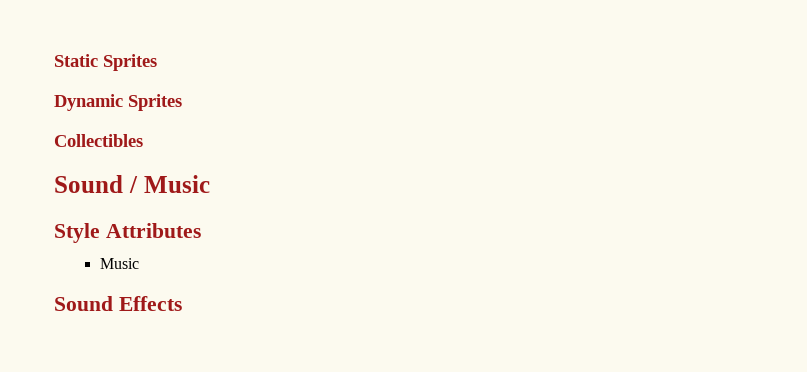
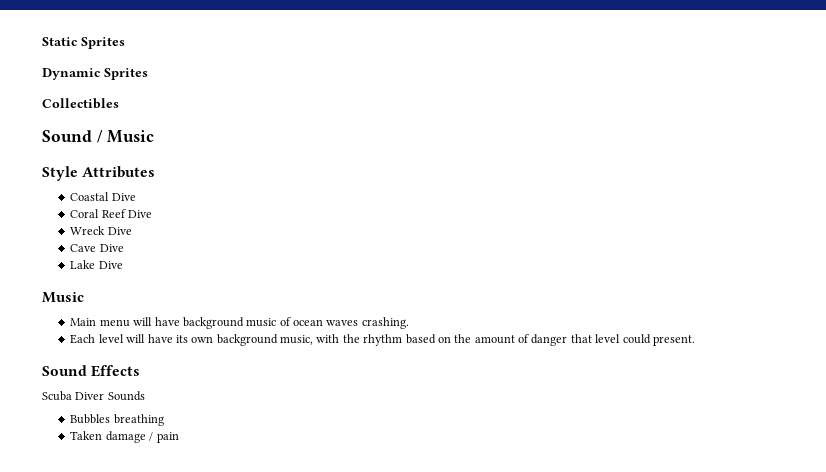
  Style Attributes
+ Coastal Dive
+ Coral Reef Dive
+ Wreck Dive
+ Cave Dive
+ Lake Dive
  Music
+ Main menu will have background music of ocean waves crashing.
+ Each level will have its own background music, with the rhythm based on the amount of danger that level could present.
  Sound Effects
+ Scuba Diver Sounds
+ Bubbles breathing
+ Taken damage / pain

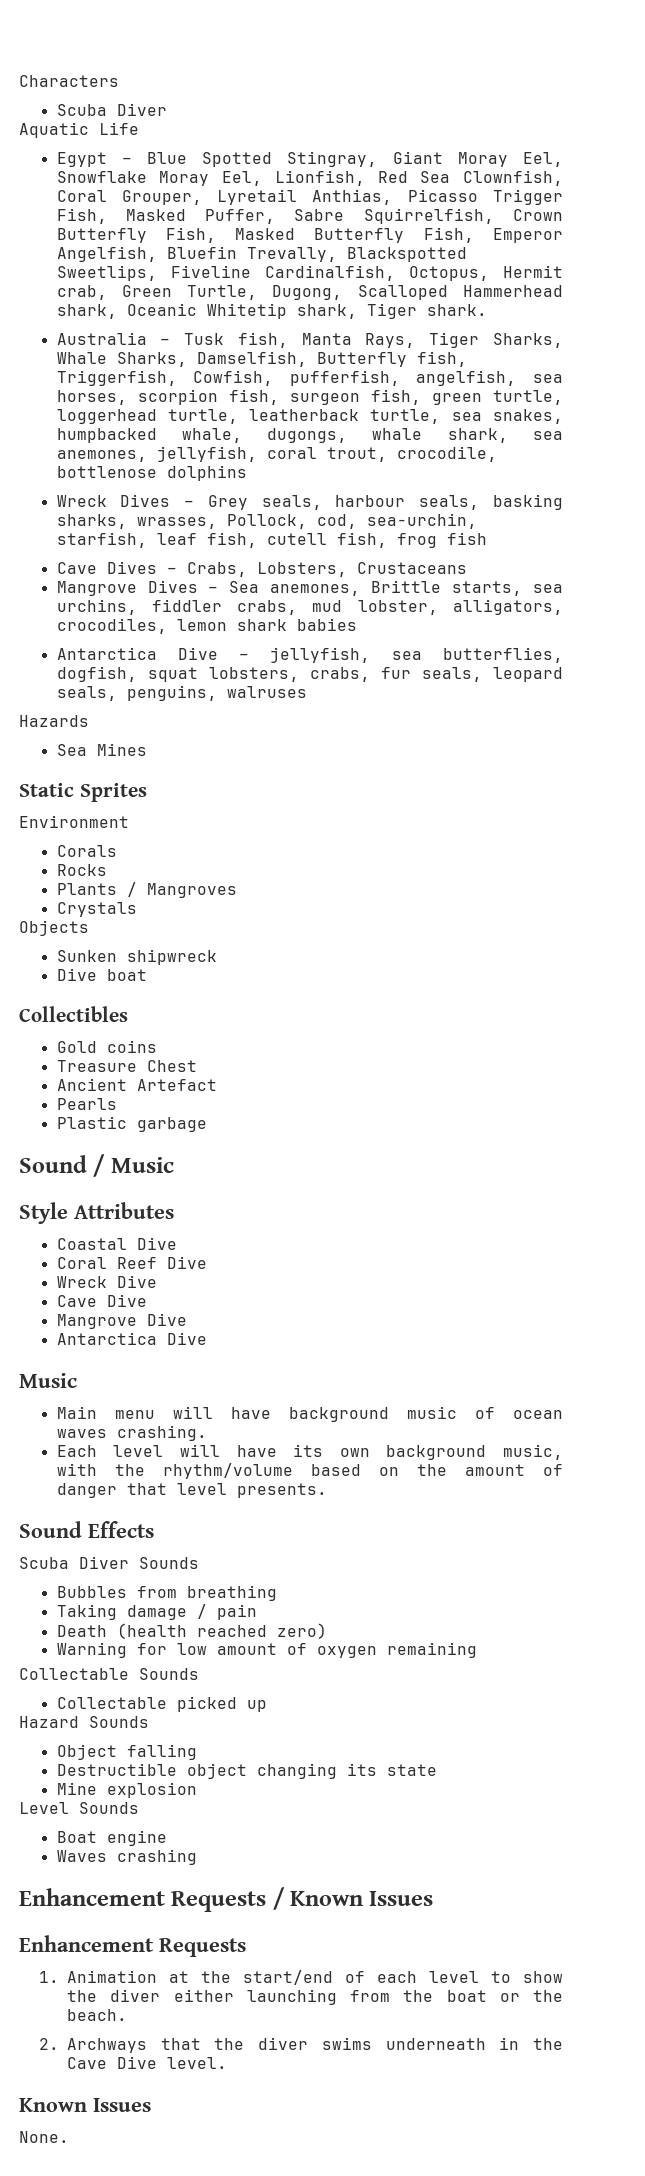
+ Characters
+ Scuba Diver
+ Aquatic Life
+ Egypt – Blue Spotted Stingray, Giant Moray Eel, Snowflake Moray Eel, Lionfish, Red Sea Clownfish, Coral Grouper, Lyretail Anthias, Picasso Trigger Fish, Masked Puffer, Sabre Squirrelfish, Crown Butterfly Fish, Masked Butterfly Fish, Emperor Angelfish, Bluefin Trevally, Blackspotted Sweetlips, Fiveline Cardinalfish, Octopus, Hermit crab, Green Turtle, Dugong, Scalloped Hammerhead shark, Oceanic Whitetip shark, Tiger shark.
+ Australia – Tusk fish, Manta Rays, Tiger Sharks, Whale Sharks, Damselfish, Butterfly fish, Triggerfish, Cowfish, pufferfish, angelfish, sea horses, scorpion fish, surgeon fish, green turtle, loggerhead turtle, leatherback turtle, sea snakes, humpbacked whale, dugongs, whale shark, sea anemones, jellyfish, coral trout, crocodile, bottlenose dolphins
+ Wreck Dives – Grey seals, harbour seals, basking sharks, wrasses, Pollock, cod, sea-urchin, starfish, leaf fish, cutell fish, frog fish
+ Cave Dives – Crabs, Lobsters, Crustaceans
+ Mangrove Dives – Sea anemones, Brittle starts, sea urchins, fiddler crabs, mud lobster, alligators, crocodiles, lemon shark babies
+ Antarctica Dive – jellyfish, sea butterflies, dogfish, squat lobsters, crabs, fur seals, leopard seals, penguins, walruses
+ Hazards
+ Sea Mines
  Static Sprites
- Dynamic Sprites
+ Environment
+ Corals
+ Rocks
+ Plants / Mangroves
+ Crystals
+ Objects
+ Sunken shipwreck
+ Dive boat
  Collectibles
+ Gold coins
+ Treasure Chest
+ Ancient Artefact
+ Pearls
+ Plastic garbage
- Lake Dive
+ Mangrove Dive
+ Antarctica Dive
- Each level will have its own background music, with the rhythm based on the amount of danger that level could present.
+ Each level will have its own background music, with the rhythm/volume based on the amount of danger that level presents.
- Bubbles breathing
+ Bubbles from breathing
- Taken damage / pain
+ Taking damage / pain
+ Death (health reached zero)
+ Warning for low amount of oxygen remaining
+ Collectable Sounds
+ Collectable picked up
+ Hazard Sounds
+ Object falling
+ Destructible object changing its state
+ Mine explosion
+ Level Sounds
+ Boat engine
+ Waves crashing
+ Enhancement Requests / Known Issues
+ Enhancement Requests
+ 1. Animation at the start/end of each level to show the diver either launching from the boat or the beach.
+ 2. Archways that the diver swims underneath in the Cave Dive level.
+ Known Issues
+ None.

